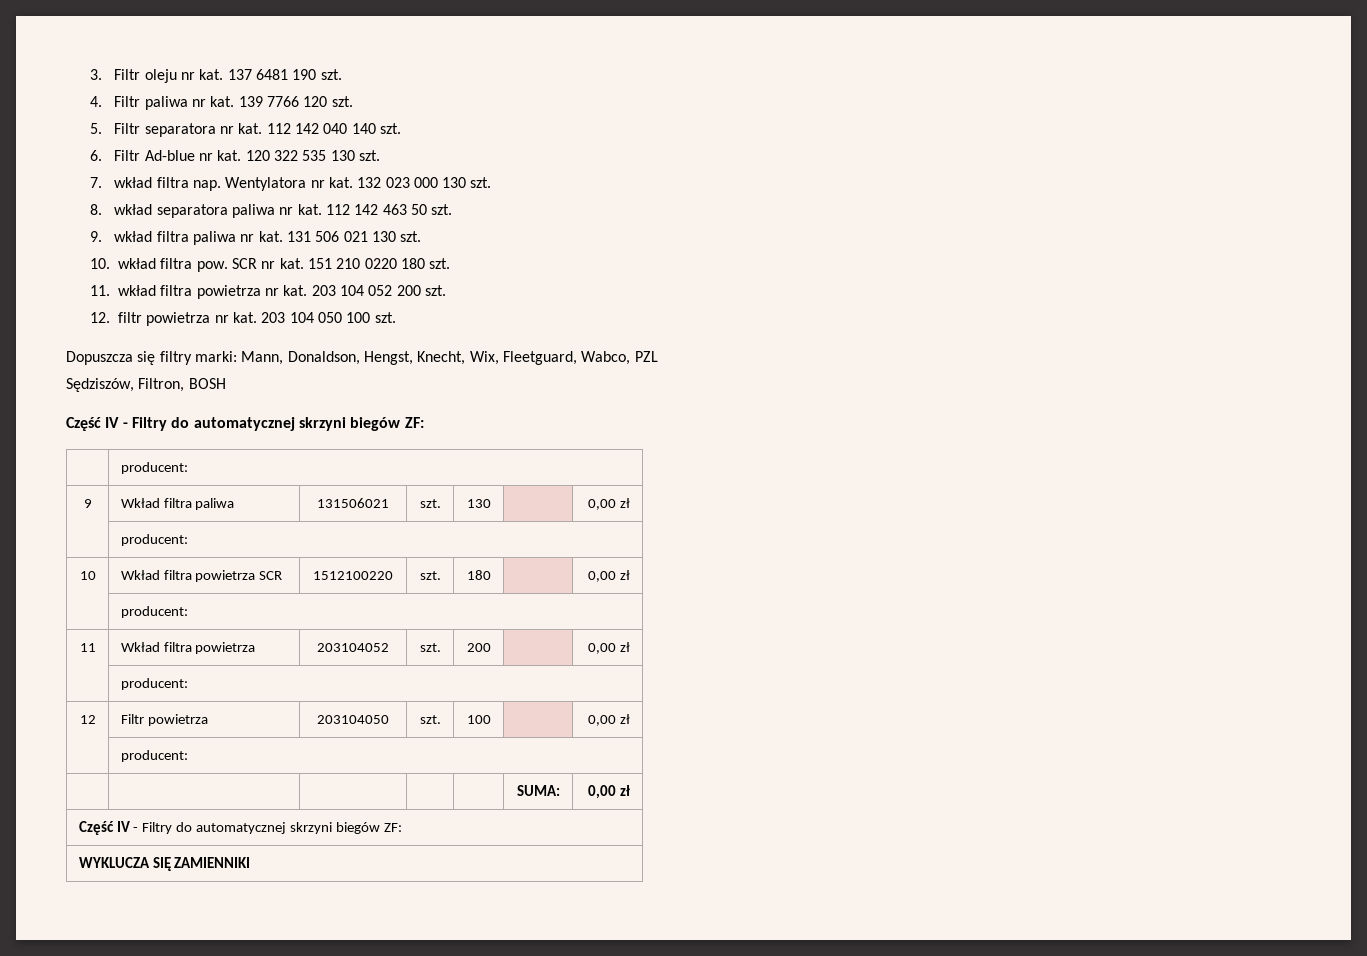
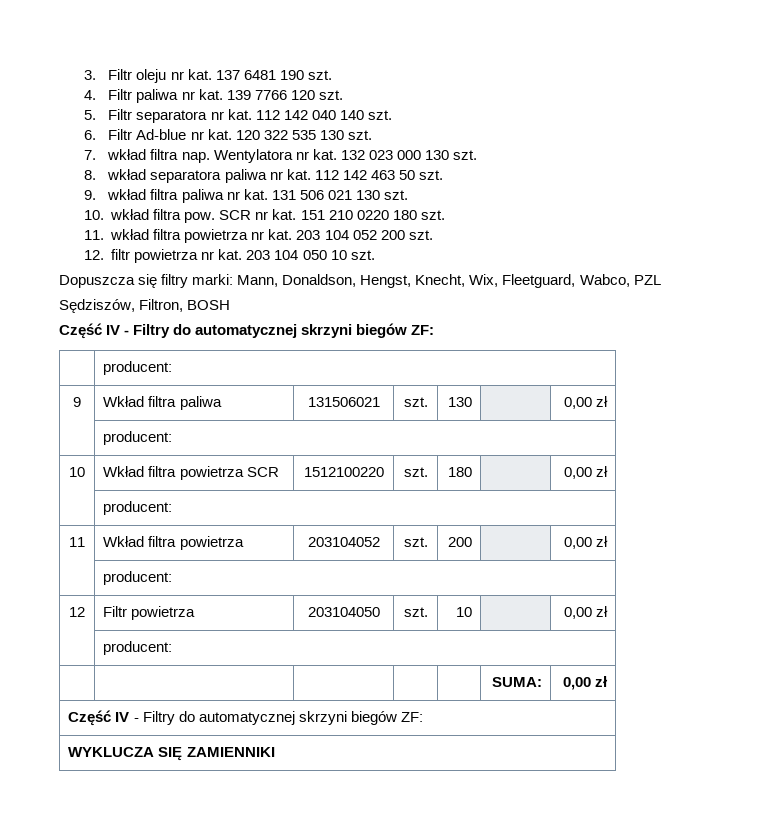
- 203 104 050 100 szt.
+ 203 104 050 10 szt.
- 12 | Filtr powietrza | 203104050 | szt. | 100 | | 0,00 zł
+ 12 | Filtr powietrza | 203104050 | szt. | 10 | | 0,00 zł

